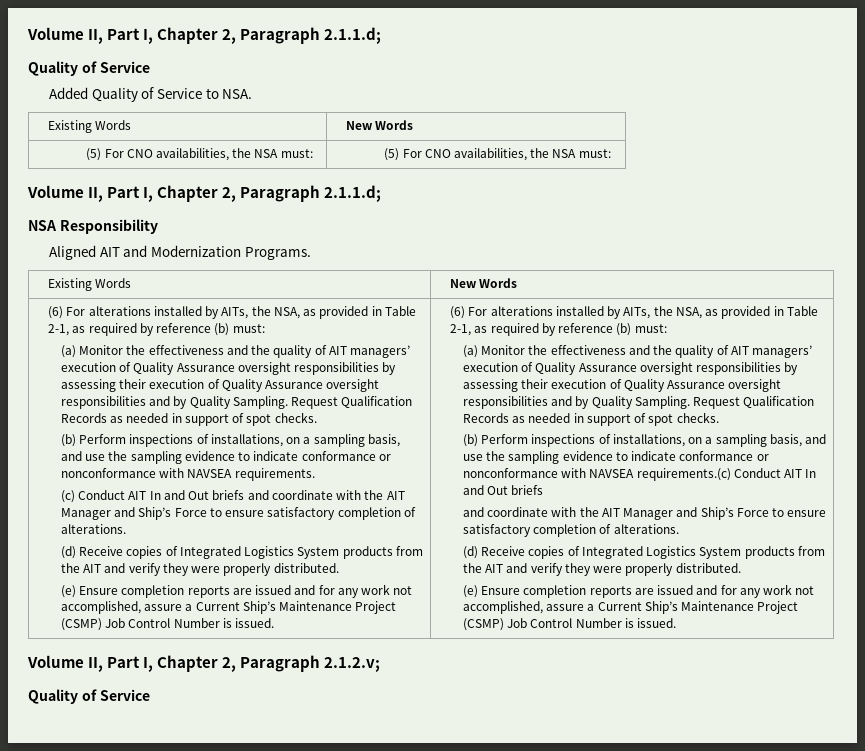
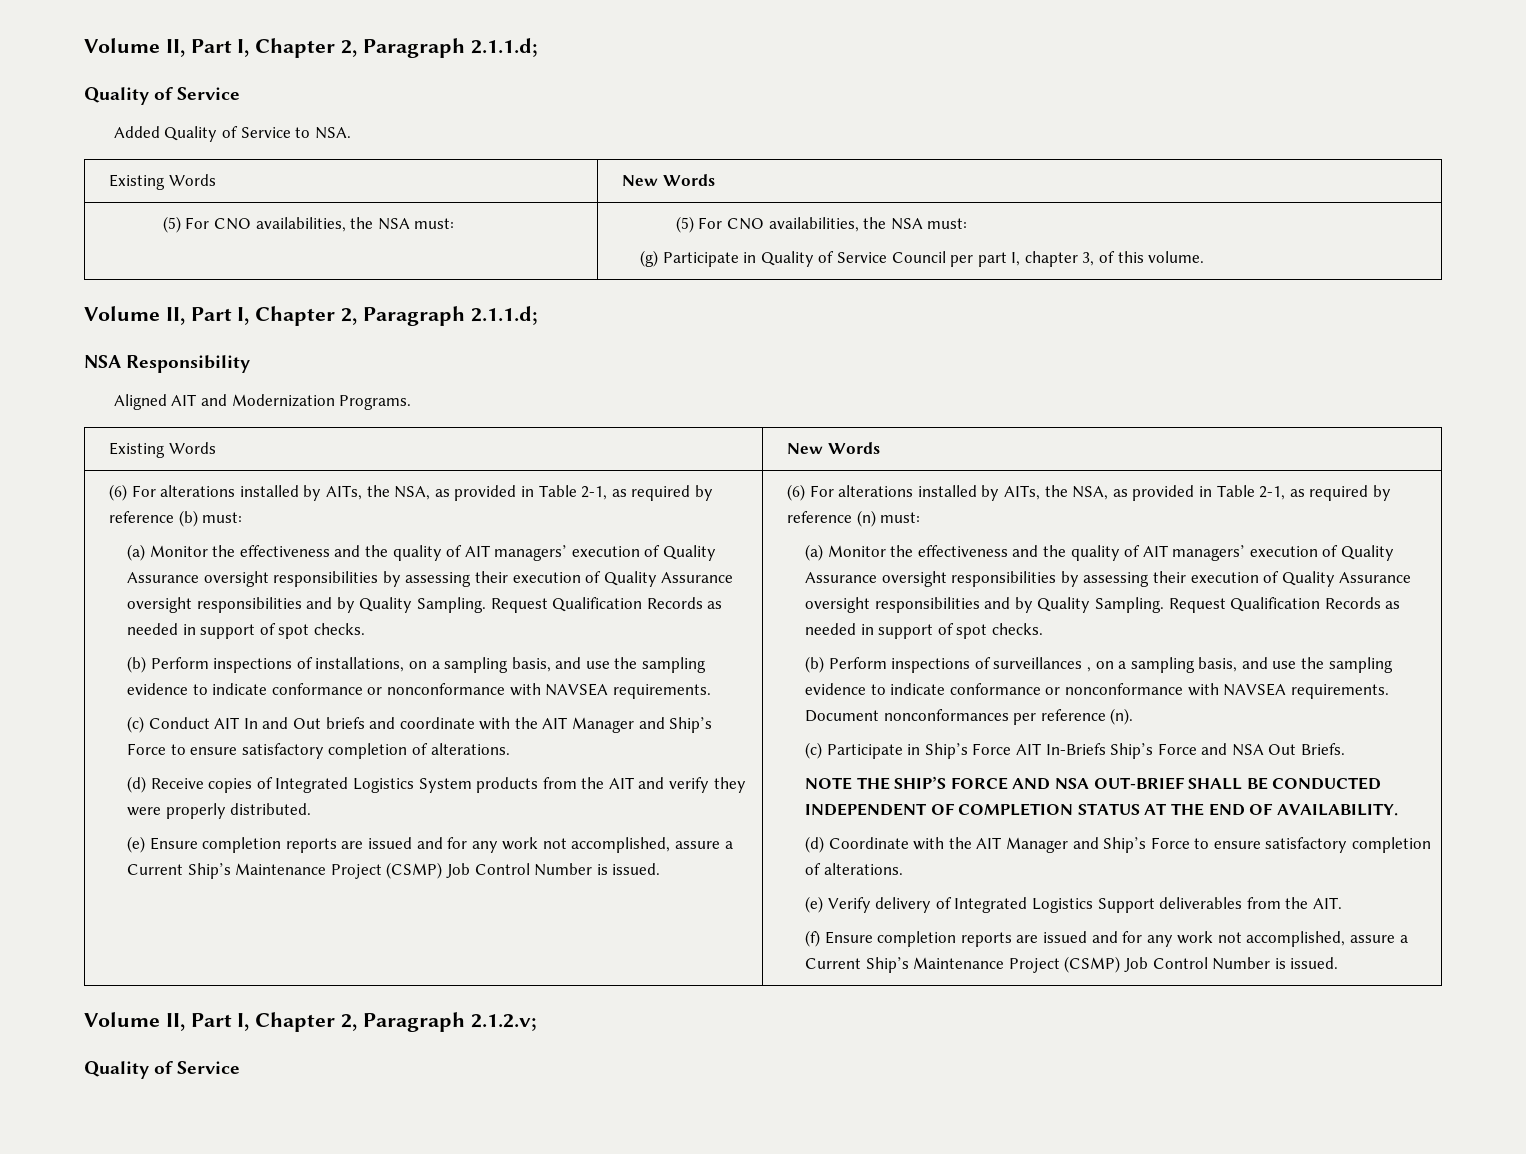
  (5) For CNO availabilities, the NSA must: | (5) For CNO availabilities, the NSA must:
+ (g) Participate in Quality of Service Council per part I, chapter 3, of this volume.
- (e) Ensure completion reports are issued and for any work not accomplished, assure a Current Ship’s Maintenance Project (CSMP) Job Control Number is issued. | (6) For alterations installed by AITs, the NSA, as provided in Table 2-1, as required by reference (b) must:
+ (e) Ensure completion reports are issued and for any work not accomplished, assure a Current Ship’s Maintenance Project (CSMP) Job Control Number is issued. | (6) For alterations installed by AITs, the NSA, as provided in Table 2-1, as required by reference (n) must:
- (b) Perform inspections of installations, on a sampling basis, and use the sampling evidence to indicate conformance or nonconformance with NAVSEA requirements.(c) Conduct AIT In and Out briefs
- and coordinate with the AIT Manager and Ship’s Force to ensure satisfactory completion of alterations.
- (d) Receive copies of Integrated Logistics System products from the AIT and verify they were properly distributed.
- (e) Ensure completion reports are issued and for any work not accomplished, assure a Current Ship’s Maintenance Project (CSMP) Job Control Number is issued.
+ (b) Perform inspections of surveillances , on a sampling basis, and use the sampling evidence to indicate conformance or nonconformance with NAVSEA requirements. Document nonconformances per reference (n).
+ (c) Participate in Ship’s Force AIT In-Briefs Ship’s Force and NSA Out Briefs.
+ NOTE THE SHIP’S FORCE AND NSA OUT-BRIEF SHALL BE CONDUCTED INDEPENDENT OF COMPLETION STATUS AT THE END OF AVAILABILITY.
+ (d) Coordinate with the AIT Manager and Ship’s Force to ensure satisfactory completion of alterations.
+ (e) Verify delivery of Integrated Logistics Support deliverables from the AIT.
+ (f) Ensure completion reports are issued and for any work not accomplished, assure a Current Ship’s Maintenance Project (CSMP) Job Control Number is issued.

